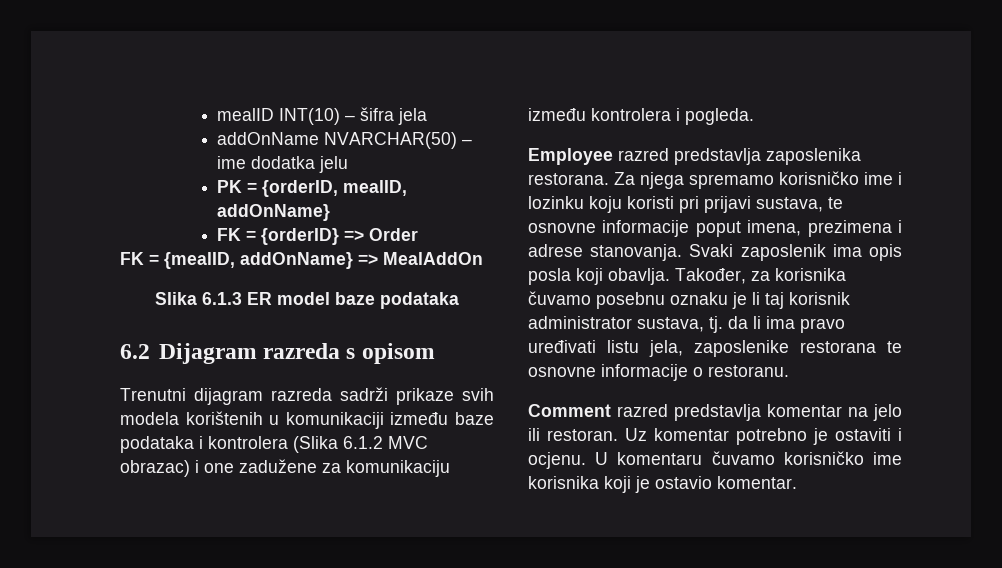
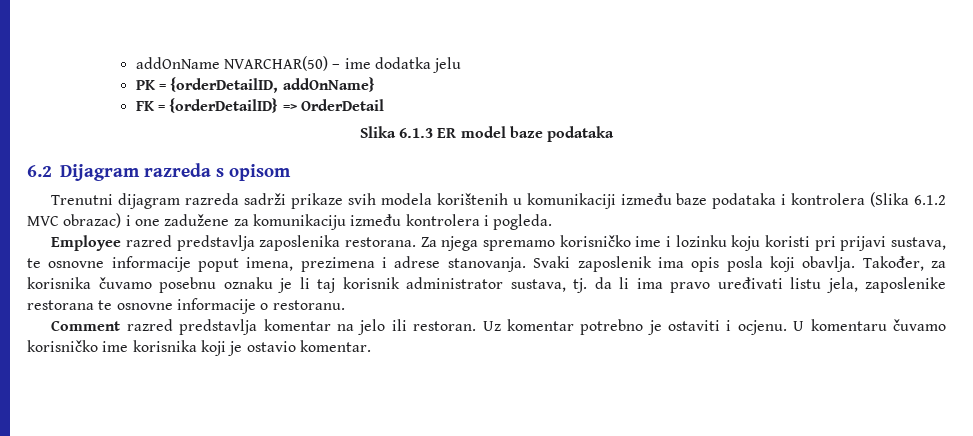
- mealID INT(10) – šifra jela
- PK = {orderID, mealID, addOnName}
+ PK = {orderDetailID, addOnName}
- FK = {orderID} => Order
- FK = {mealID, addOnName} => MealAddOn
+ FK = {orderDetailID} => OrderDetail

